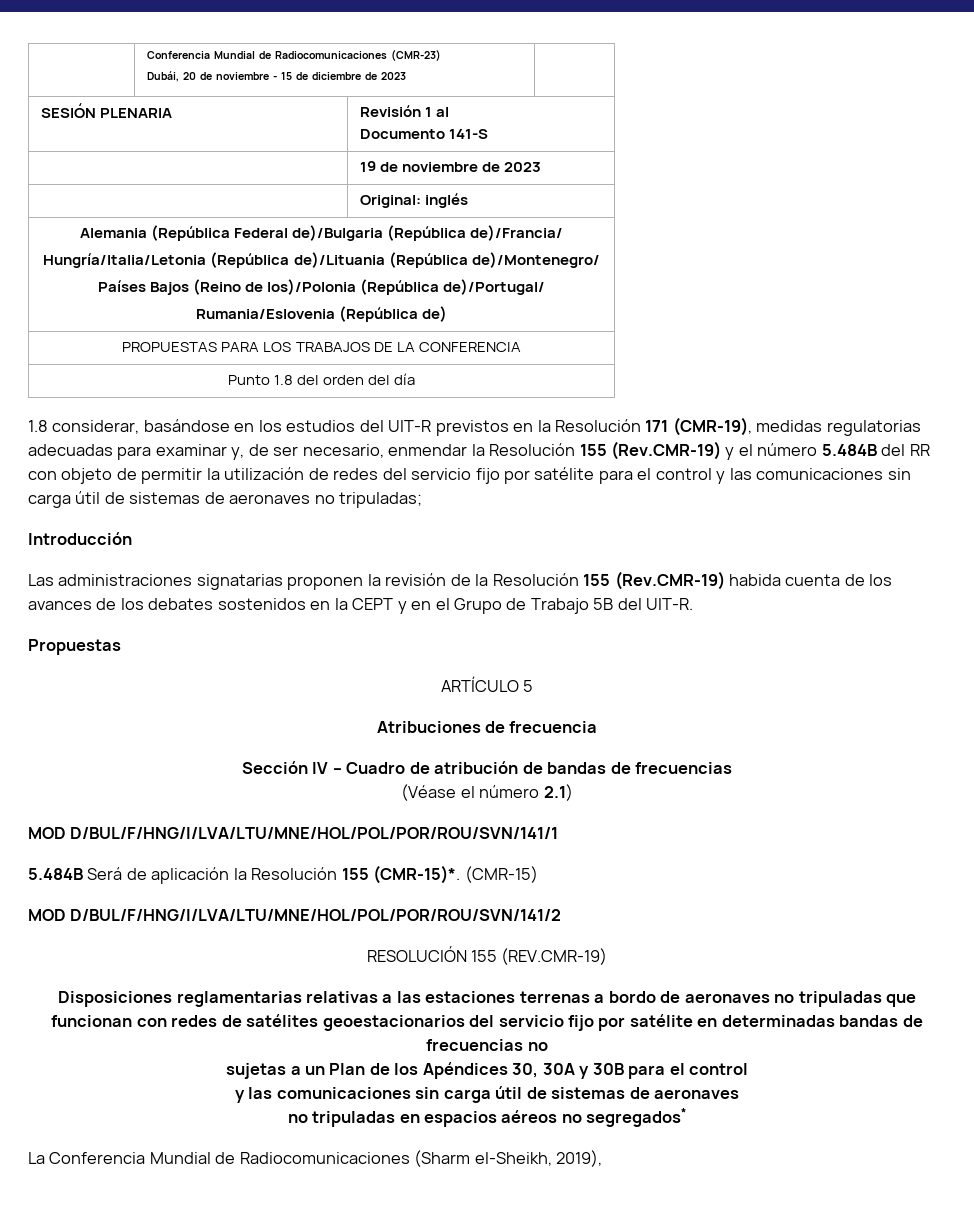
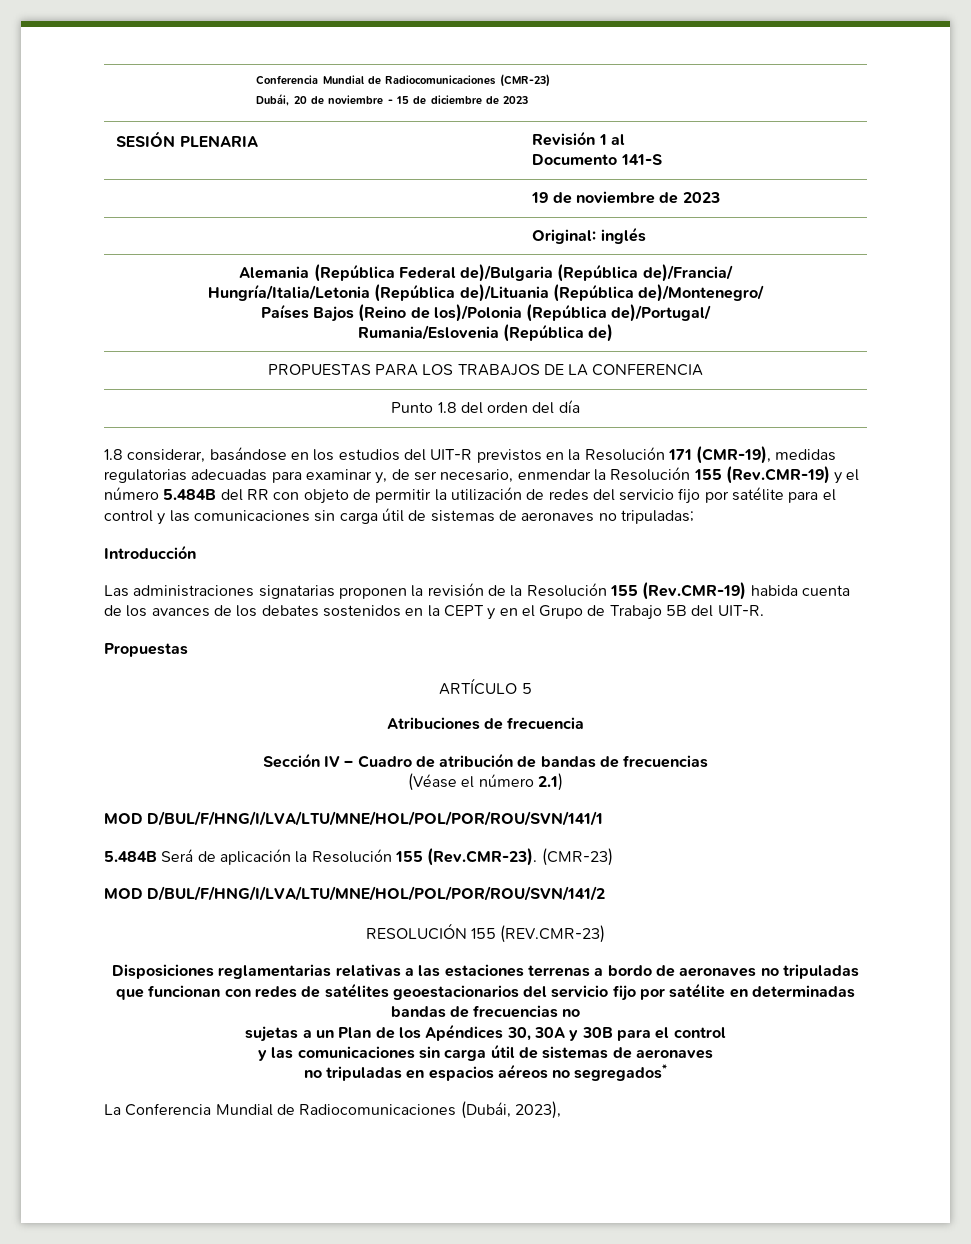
- 5.484B Será de aplicación la Resolución 155 (CMR-15)*. (CMR-15)
+ 5.484B Será de aplicación la Resolución 155 (Rev.CMR-23). (CMR-23)
- RESOLUCIÓN 155 (REV.CMR-19)
+ RESOLUCIÓN 155 (REV.CMR-23)
- La Conferencia Mundial de Radiocomunicaciones (Sharm el-Sheikh, 2019),
+ La Conferencia Mundial de Radiocomunicaciones (Dubái, 2023),

